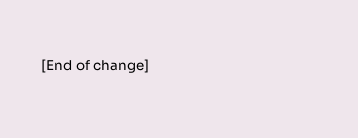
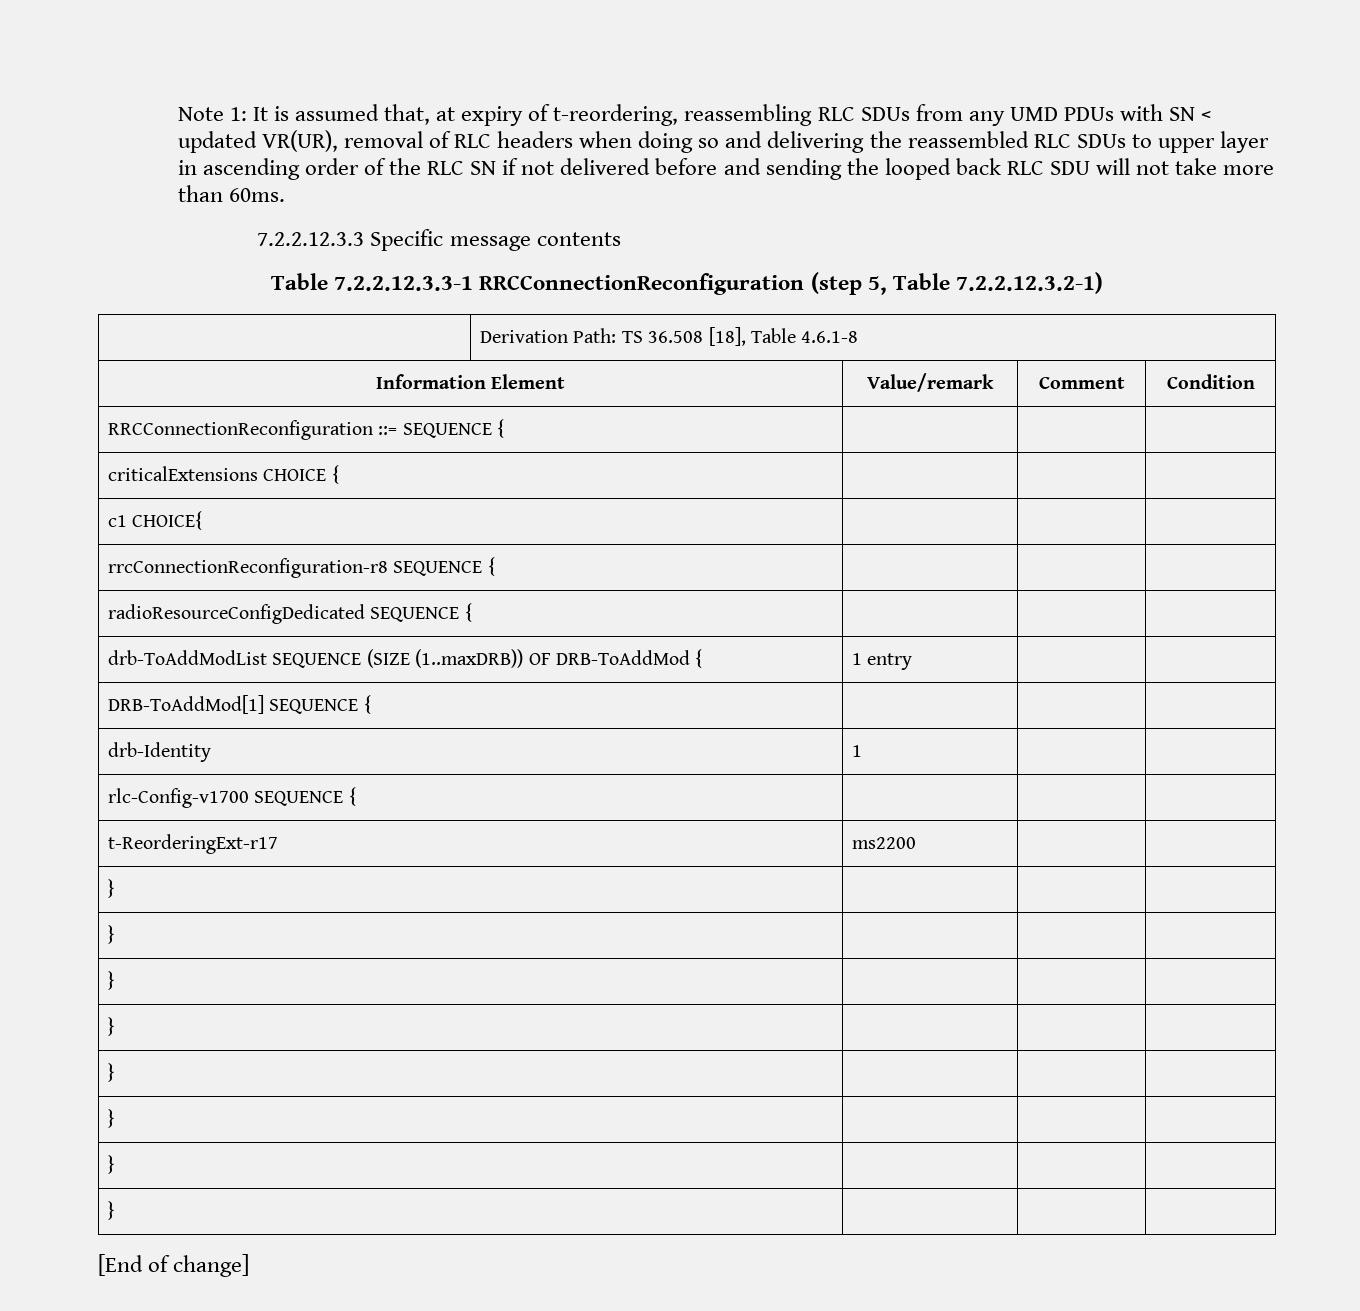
+ Note 1: It is assumed that, at expiry of t-reordering, reassembling RLC SDUs from any UMD PDUs with SN < updated VR(UR), removal of RLC headers when doing so and delivering the reassembled RLC SDUs to upper layer in ascending order of the RLC SN if not delivered before and sending the looped back RLC SDU will not take more than 60ms.
+ 7.2.2.12.3.3 Specific message contents
+ Table 7.2.2.12.3.3-1 RRCConnectionReconfiguration (step 5, Table 7.2.2.12.3.2-1)
+ | Derivation Path: TS 36.508 [18], Table 4.6.1-8
+ Information Element | Value/remark | Comment | Condition
+ RRCConnectionReconfiguration ::= SEQUENCE { | | |
+ criticalExtensions CHOICE { | | |
+ c1 CHOICE{ | | |
+ rrcConnectionReconfiguration-r8 SEQUENCE { | | |
+ radioResourceConfigDedicated SEQUENCE { | | |
+ drb-ToAddModList SEQUENCE (SIZE (1..maxDRB)) OF DRB-ToAddMod { | 1 entry | |
+ DRB-ToAddMod[1] SEQUENCE { | | |
+ drb-Identity | 1 | |
+ rlc-Config-v1700 SEQUENCE { | | |
+ t-ReorderingExt-r17 | ms2200 | |
+ } | | |
+ } | | |
+ } | | |
+ } | | |
+ } | | |
+ } | | |
+ } | | |
+ } | | |

